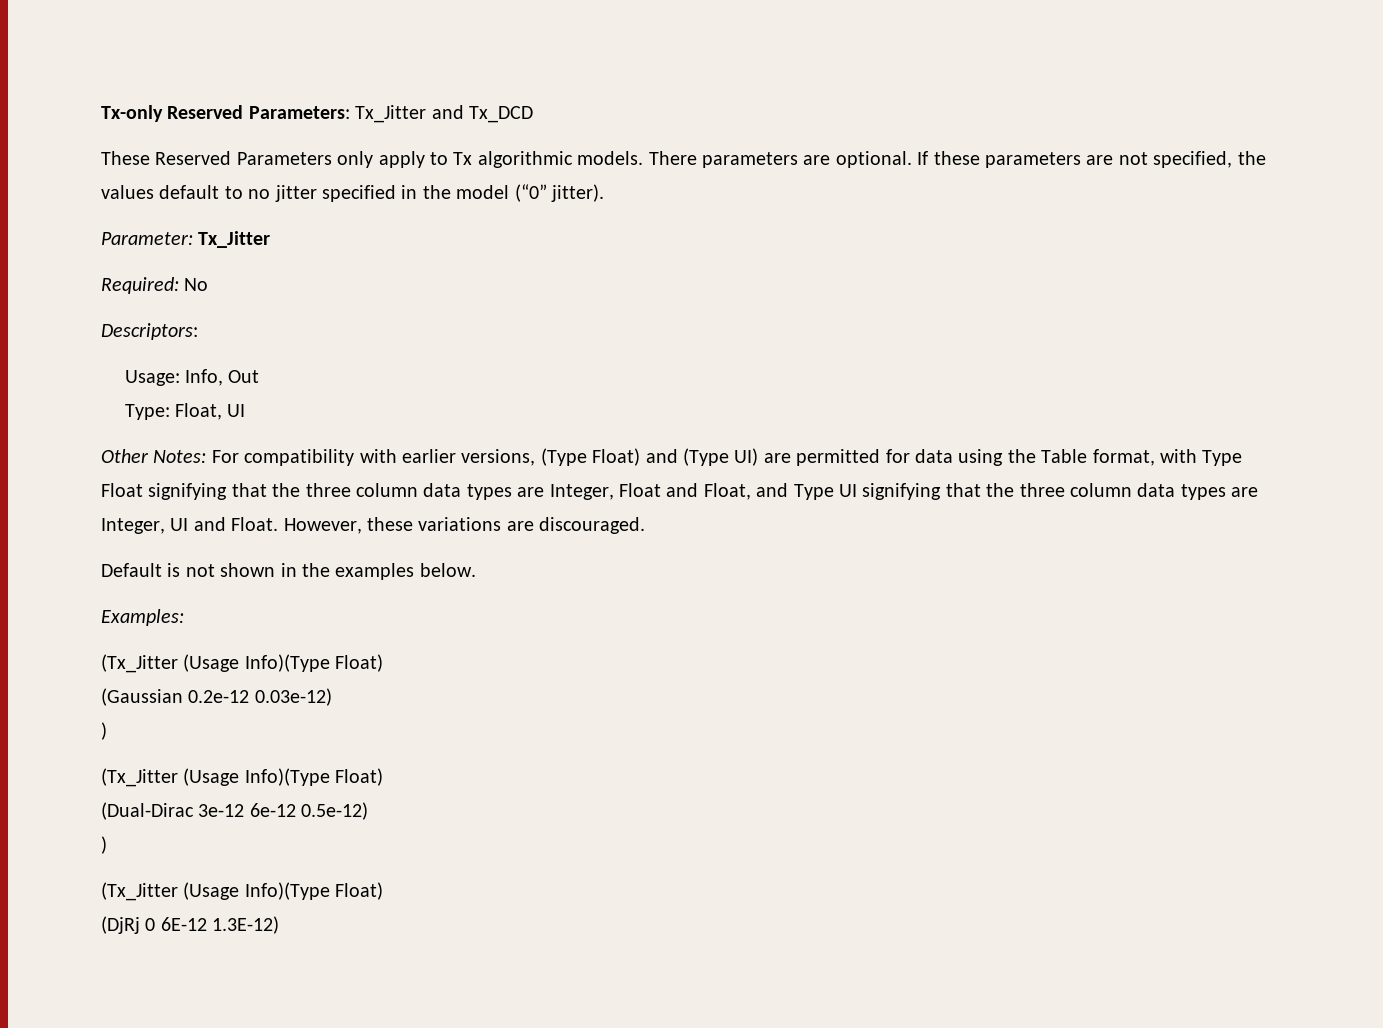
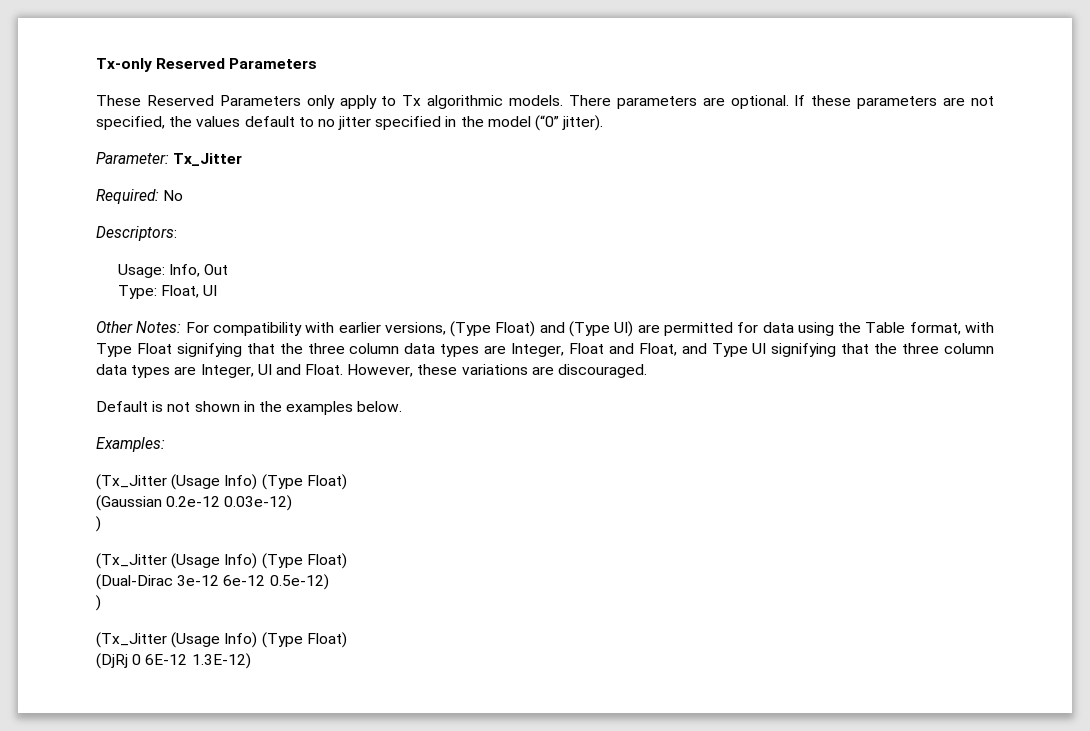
- Tx-only Reserved Parameters: Tx_Jitter and Tx_DCD
+ Tx-only Reserved Parameters
  Examples:
- (Tx_Jitter (Usage Info)(Type Float)
+ (Tx_Jitter (Usage Info) (Type Float)
  (Gaussian 0.2e-12 0.03e-12)
  )
- (Tx_Jitter (Usage Info)(Type Float)
+ (Tx_Jitter (Usage Info) (Type Float)
  (Dual-Dirac 3e-12 6e-12 0.5e-12)
  )
- (Tx_Jitter (Usage Info)(Type Float)
+ (Tx_Jitter (Usage Info) (Type Float)

